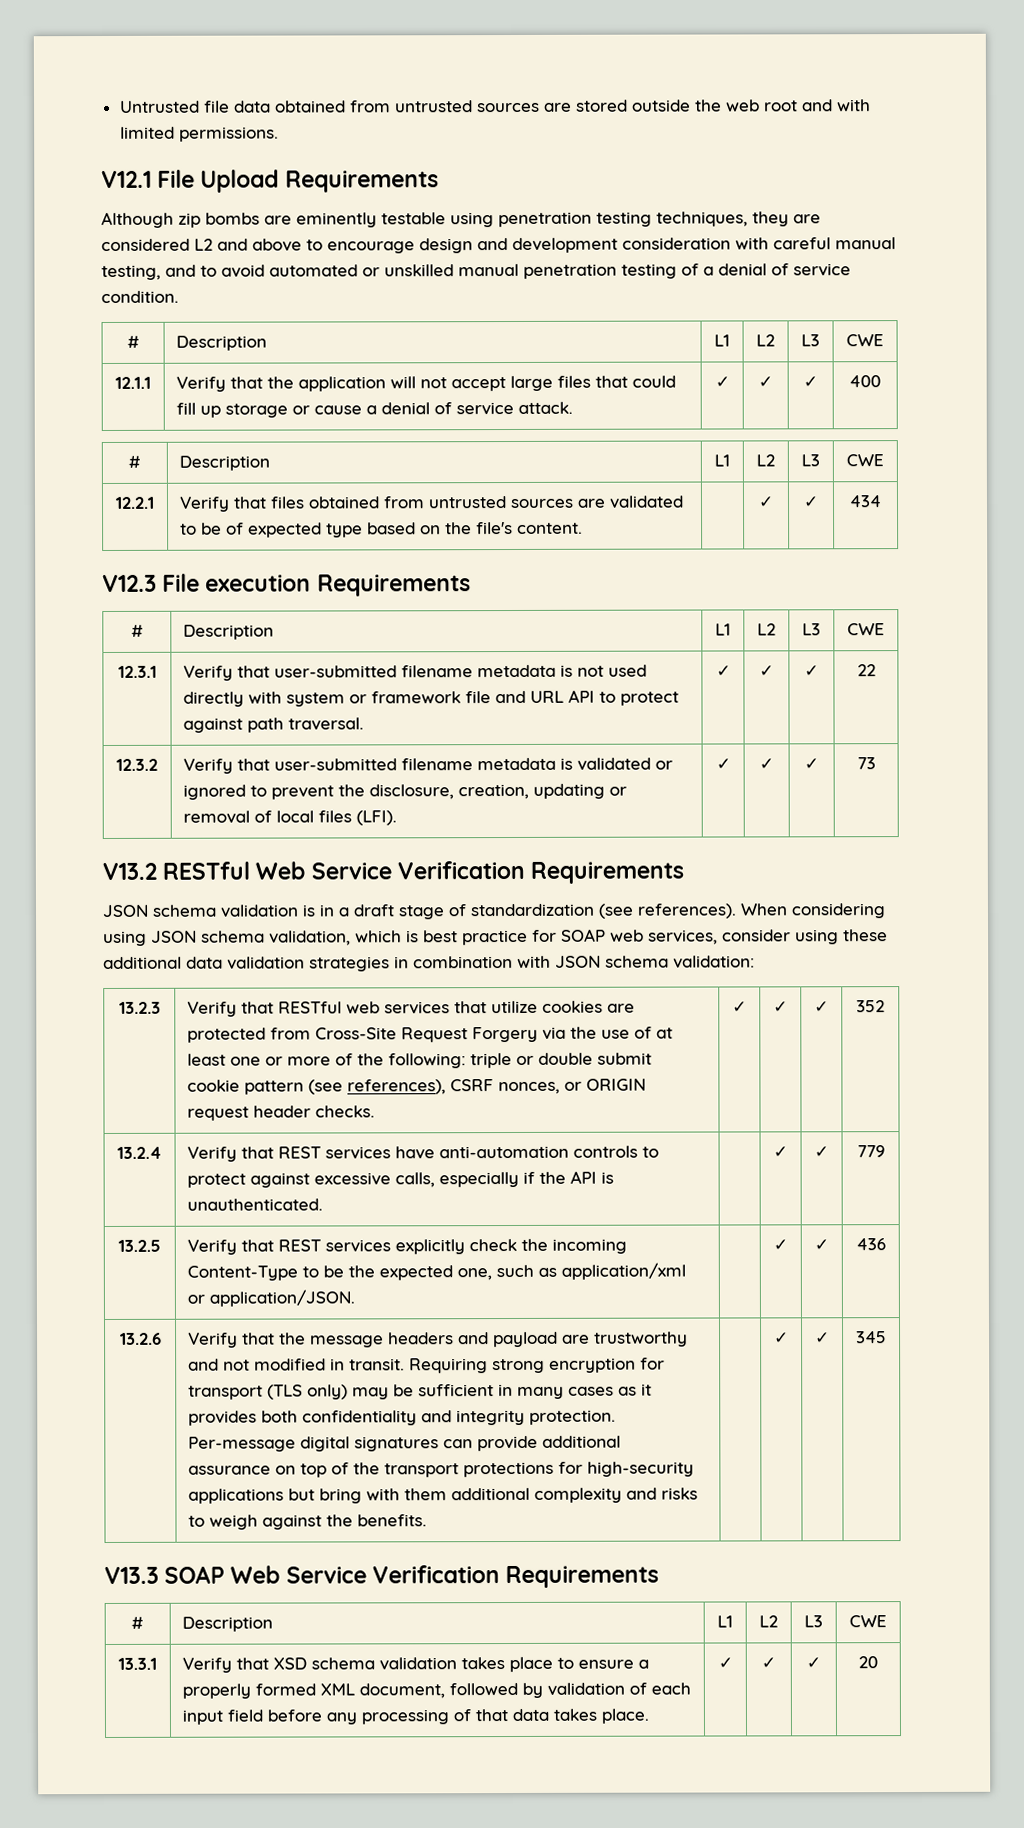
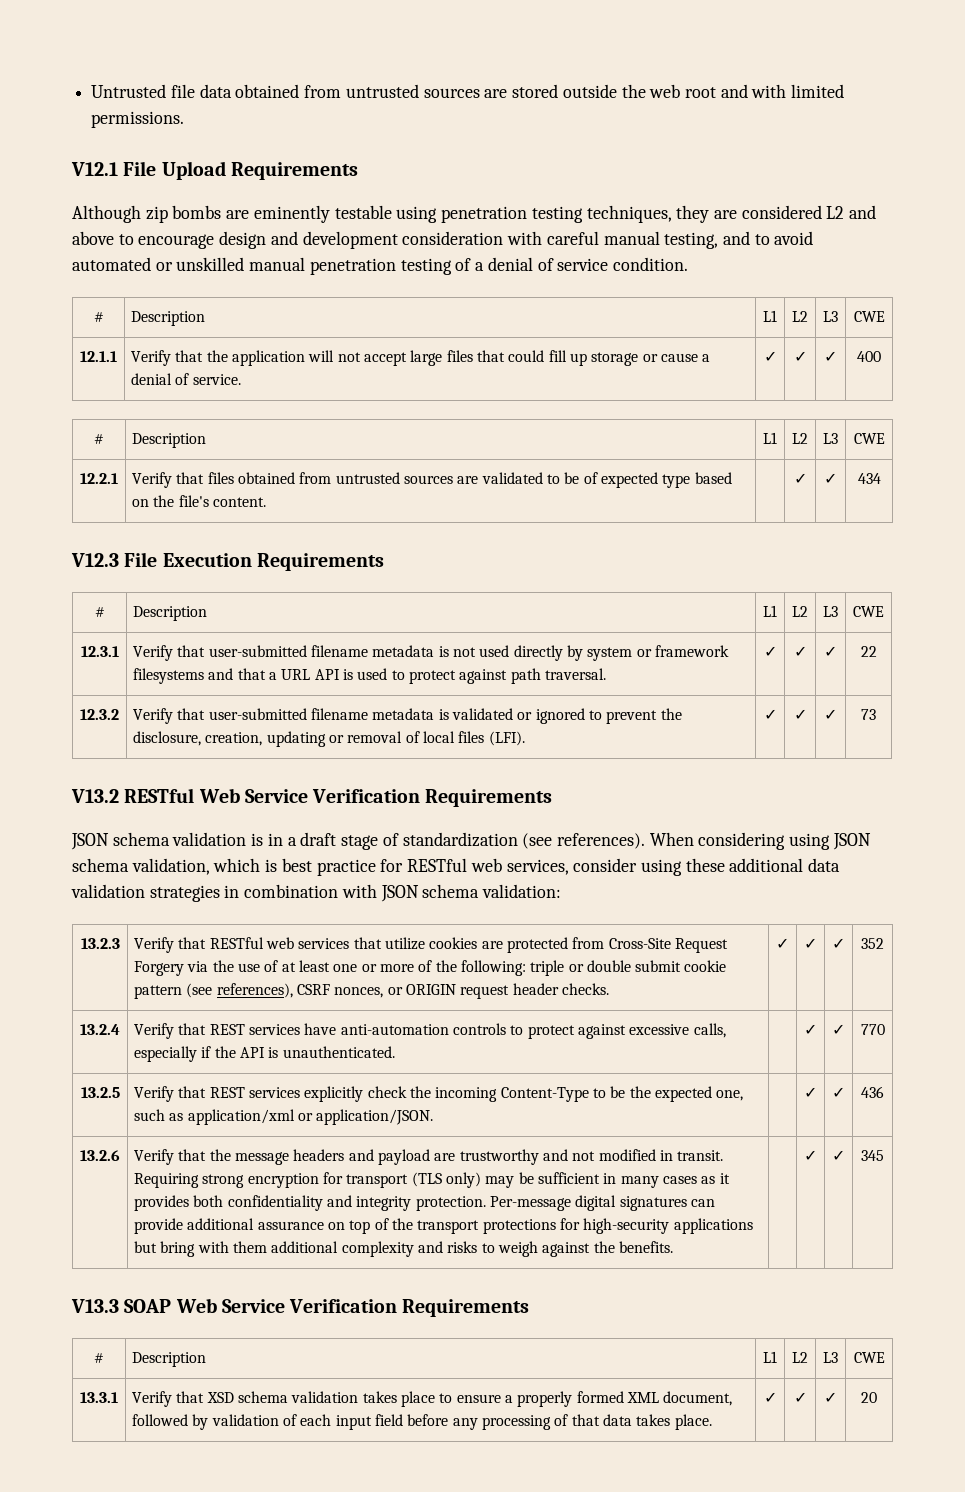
- 12.1.1 | Verify that the application will not accept large files that could fill up storage or cause a denial of service attack. | ✓ | ✓ | ✓ | 400
+ 12.1.1 | Verify that the application will not accept large files that could fill up storage or cause a denial of service. | ✓ | ✓ | ✓ | 400
- V12.3 File execution Requirements
+ V12.3 File Execution Requirements
- 12.3.1 | Verify that user-submitted filename metadata is not used directly with system or framework file and URL API to protect against path traversal. | ✓ | ✓ | ✓ | 22
+ 12.3.1 | Verify that user-submitted filename metadata is not used directly by system or framework filesystems and that a URL API is used to protect against path traversal. | ✓ | ✓ | ✓ | 22
- When considering using JSON schema validation, which is best practice for SOAP web services, consider using these additional data validation strategies in combination with JSON schema validation:
+ When considering using JSON schema validation, which is best practice for RESTful web services, consider using these additional data validation strategies in combination with JSON schema validation:
- 13.2.4 | Verify that REST services have anti-automation controls to protect against excessive calls, especially if the API is unauthenticated. | | ✓ | ✓ | 779
+ 13.2.4 | Verify that REST services have anti-automation controls to protect against excessive calls, especially if the API is unauthenticated. | | ✓ | ✓ | 770

